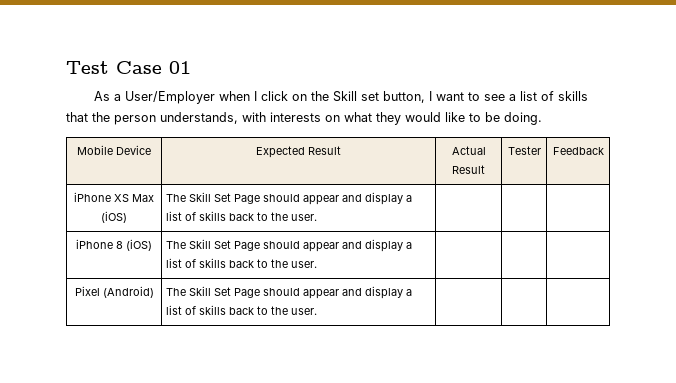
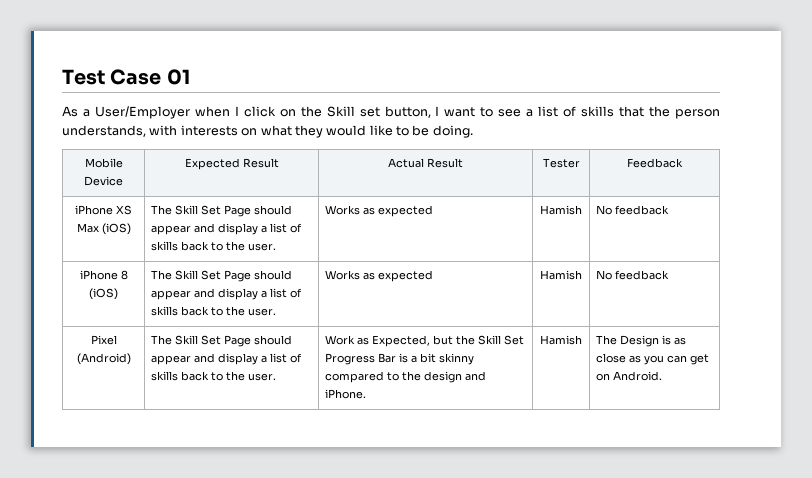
- iPhone XS Max (iOS) | The Skill Set Page should appear and display a list of skills back to the user. | | |
+ iPhone XS Max (iOS) | The Skill Set Page should appear and display a list of skills back to the user. | Works as expected | Hamish | No feedback
- iPhone 8 (iOS) | The Skill Set Page should appear and display a list of skills back to the user. | | |
+ iPhone 8 (iOS) | The Skill Set Page should appear and display a list of skills back to the user. | Works as expected | Hamish | No feedback
+ Work as Expected, but the Skill Set Progress Bar is a bit skinny compared to the design and iPhone. | Hamish | The Design is as close as you can get on Android.

